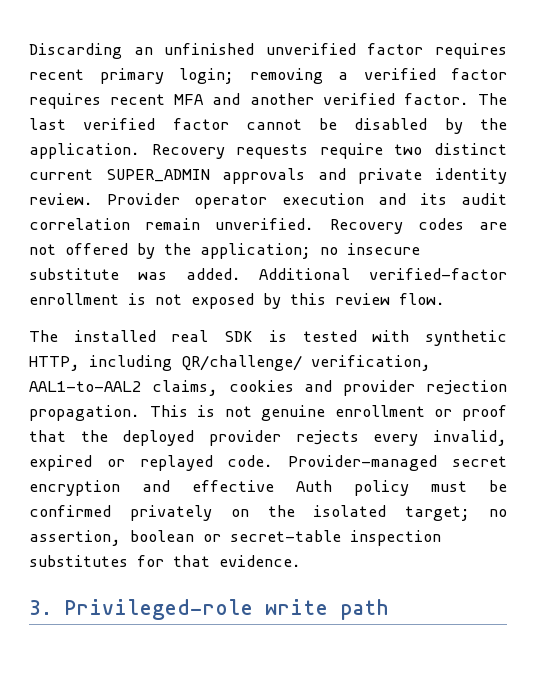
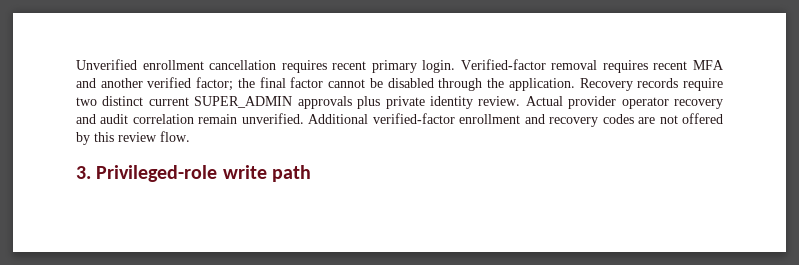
- Discarding an unfinished unverified factor requires recent primary login; removing a verified factor requires recent MFA and another verified factor. The last verified factor cannot be disabled by the application.
+ Unverified enrollment cancellation requires recent primary login. Verified-factor removal requires recent MFA and another verified factor; the final factor cannot be disabled through the application.
- Recovery requests require two distinct current SUPER_ADMIN approvals and private identity review.
+ Recovery records require two distinct current SUPER_ADMIN approvals plus private identity review.
- Provider operator execution and its audit correlation remain unverified. Recovery codes are not offered by the application; no insecure substitute was added. Additional verified-factor enrollment is not exposed by this review flow.
- The installed real SDK is tested with synthetic HTTP, including QR/challenge/ verification, AAL1-to-AAL2 claims, cookies and provider rejection propagation. This is not genuine enrollment or proof that the deployed provider rejects every invalid, expired or replayed code. Provider-managed secret encryption and effective Auth policy must be confirmed privately on the isolated target; no assertion, boolean or secret-table inspection substitutes for that evidence.
+ Actual provider operator recovery and audit correlation remain unverified. Additional verified-factor enrollment and recovery codes are not offered by this review flow.

